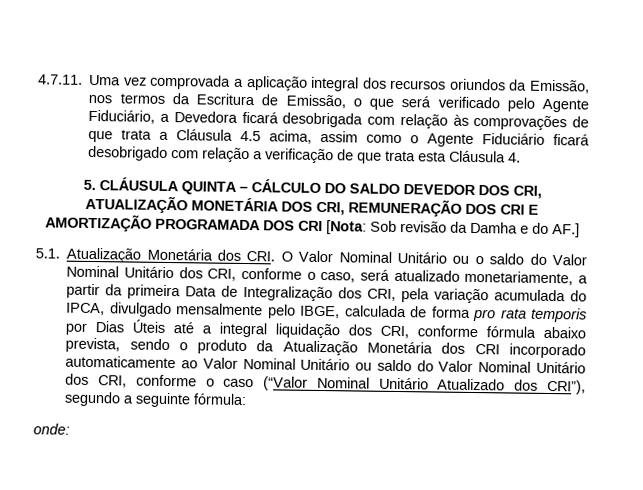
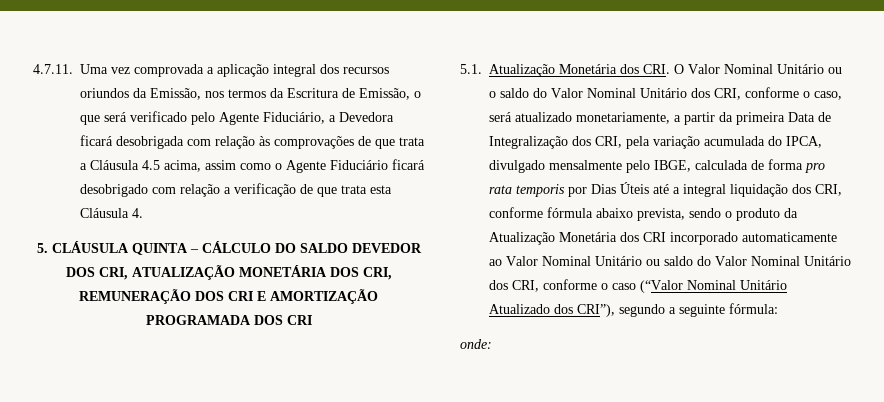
- 5. CLÁUSULA QUINTA – CÁLCULO DO SALDO DEVEDOR DOS CRI, ATUALIZAÇÃO MONETÁRIA DOS CRI, REMUNERAÇÃO DOS CRI E AMORTIZAÇÃO PROGRAMADA DOS CRI [Nota: Sob revisão da Damha e do AF.]
+ 5. CLÁUSULA QUINTA – CÁLCULO DO SALDO DEVEDOR DOS CRI, ATUALIZAÇÃO MONETÁRIA DOS CRI, REMUNERAÇÃO DOS CRI E AMORTIZAÇÃO PROGRAMADA DOS CRI

